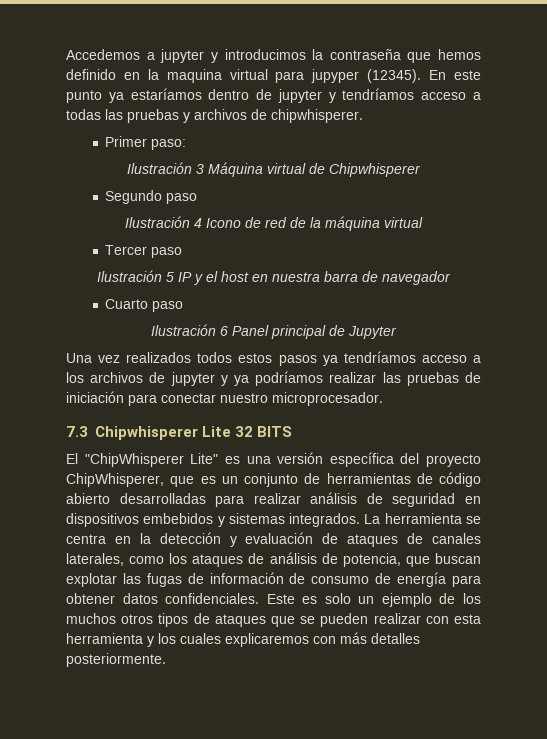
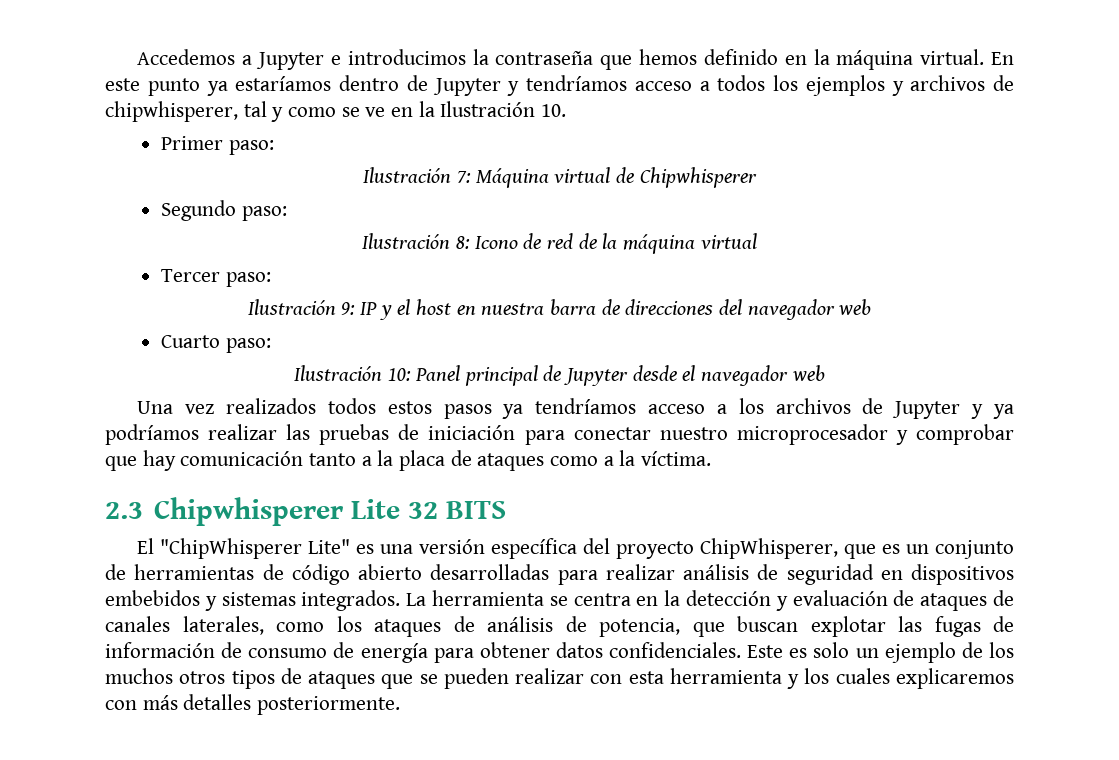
- Accedemos a jupyter y introducimos la contraseña que hemos definido en la maquina virtual para jupyper (12345).
+ Accedemos a Jupyter e introducimos la contraseña que hemos definido en la máquina virtual.
- En este punto ya estaríamos dentro de jupyter y tendríamos acceso a todas las pruebas y archivos de chipwhisperer.
+ En este punto ya estaríamos dentro de Jupyter y tendríamos acceso a todos los ejemplos y archivos de chipwhisperer, tal y como se ve en la Ilustración 10.
- Ilustración 3 Máquina virtual de Chipwhisperer
+ Ilustración 7: Máquina virtual de Chipwhisperer
- Segundo paso
- Ilustración 4 Icono de red de la máquina virtual
+ Segundo paso:
+ Ilustración 8: Icono de red de la máquina virtual
- Tercer paso
- Ilustración 5 IP y el host en nuestra barra de navegador
+ Tercer paso:
+ Ilustración 9: IP y el host en nuestra barra de direcciones del navegador web
- Cuarto paso
- Ilustración 6 Panel principal de Jupyter
+ Cuarto paso:
+ Ilustración 10: Panel principal de Jupyter desde el navegador web
- Una vez realizados todos estos pasos ya tendríamos acceso a los archivos de jupyter y ya podríamos realizar las pruebas de iniciación para conectar nuestro microprocesador.
- 7.3 Chipwhisperer Lite 32 BITS
+ Una vez realizados todos estos pasos ya tendríamos acceso a los archivos de Jupyter y ya podríamos realizar las pruebas de iniciación para conectar nuestro microprocesador y comprobar que hay comunicación tanto a la placa de ataques como a la víctima.
+ 2.3 Chipwhisperer Lite 32 BITS

